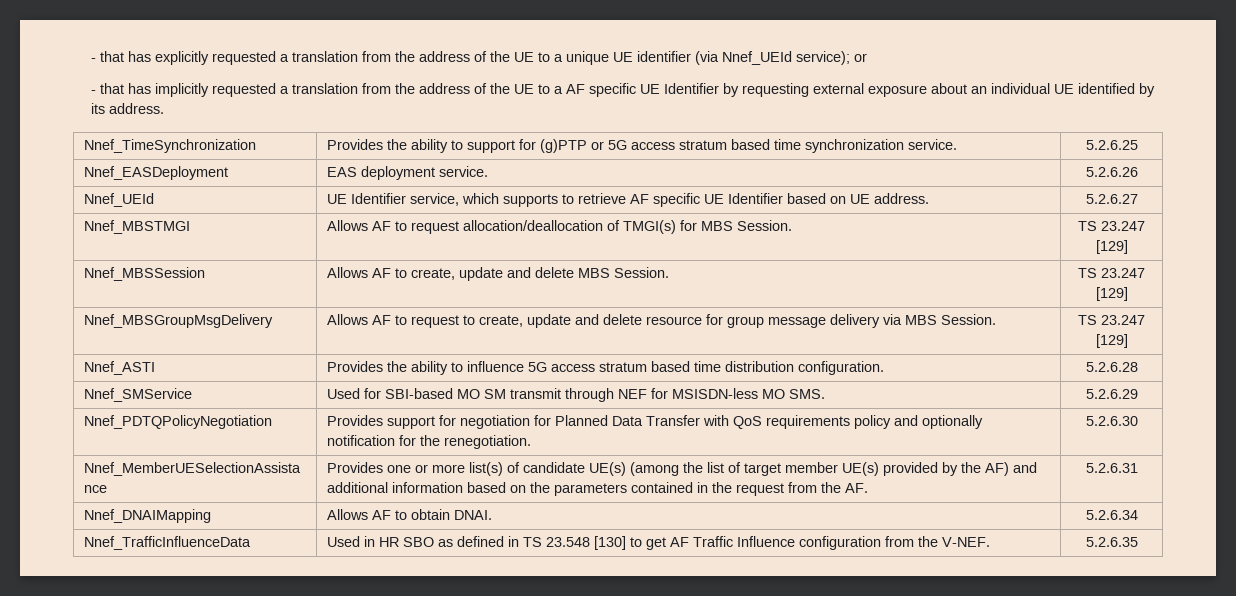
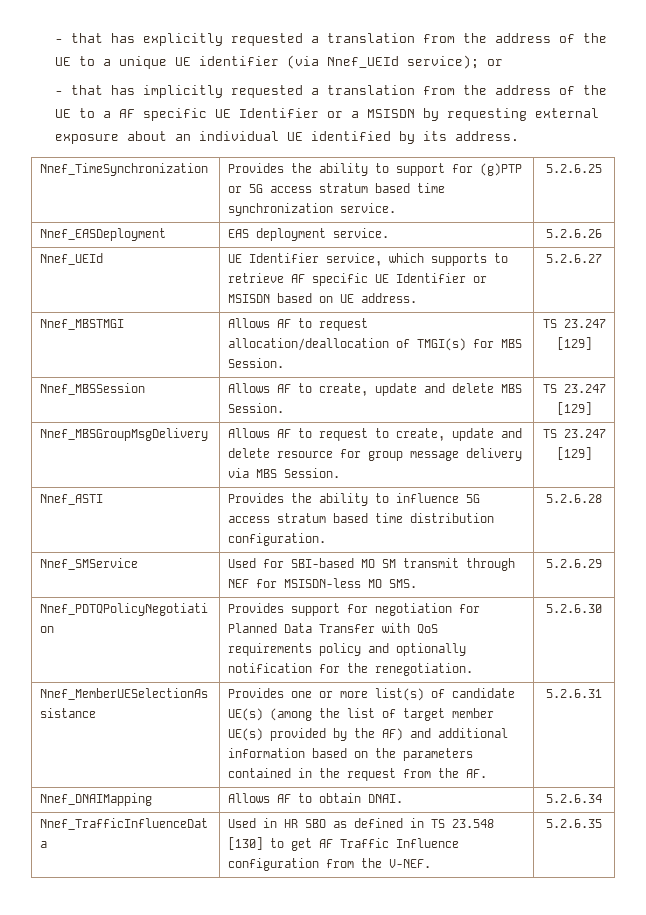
- - that has implicitly requested a translation from the address of the UE to a AF specific UE Identifier by requesting external exposure about an individual UE identified by its address.
+ - that has implicitly requested a translation from the address of the UE to a AF specific UE Identifier or a MSISDN by requesting external exposure about an individual UE identified by its address.
- Nnef_UEId | UE Identifier service, which supports to retrieve AF specific UE Identifier based on UE address. | 5.2.6.27
+ Nnef_UEId | UE Identifier service, which supports to retrieve AF specific UE Identifier or MSISDN based on UE address. | 5.2.6.27

